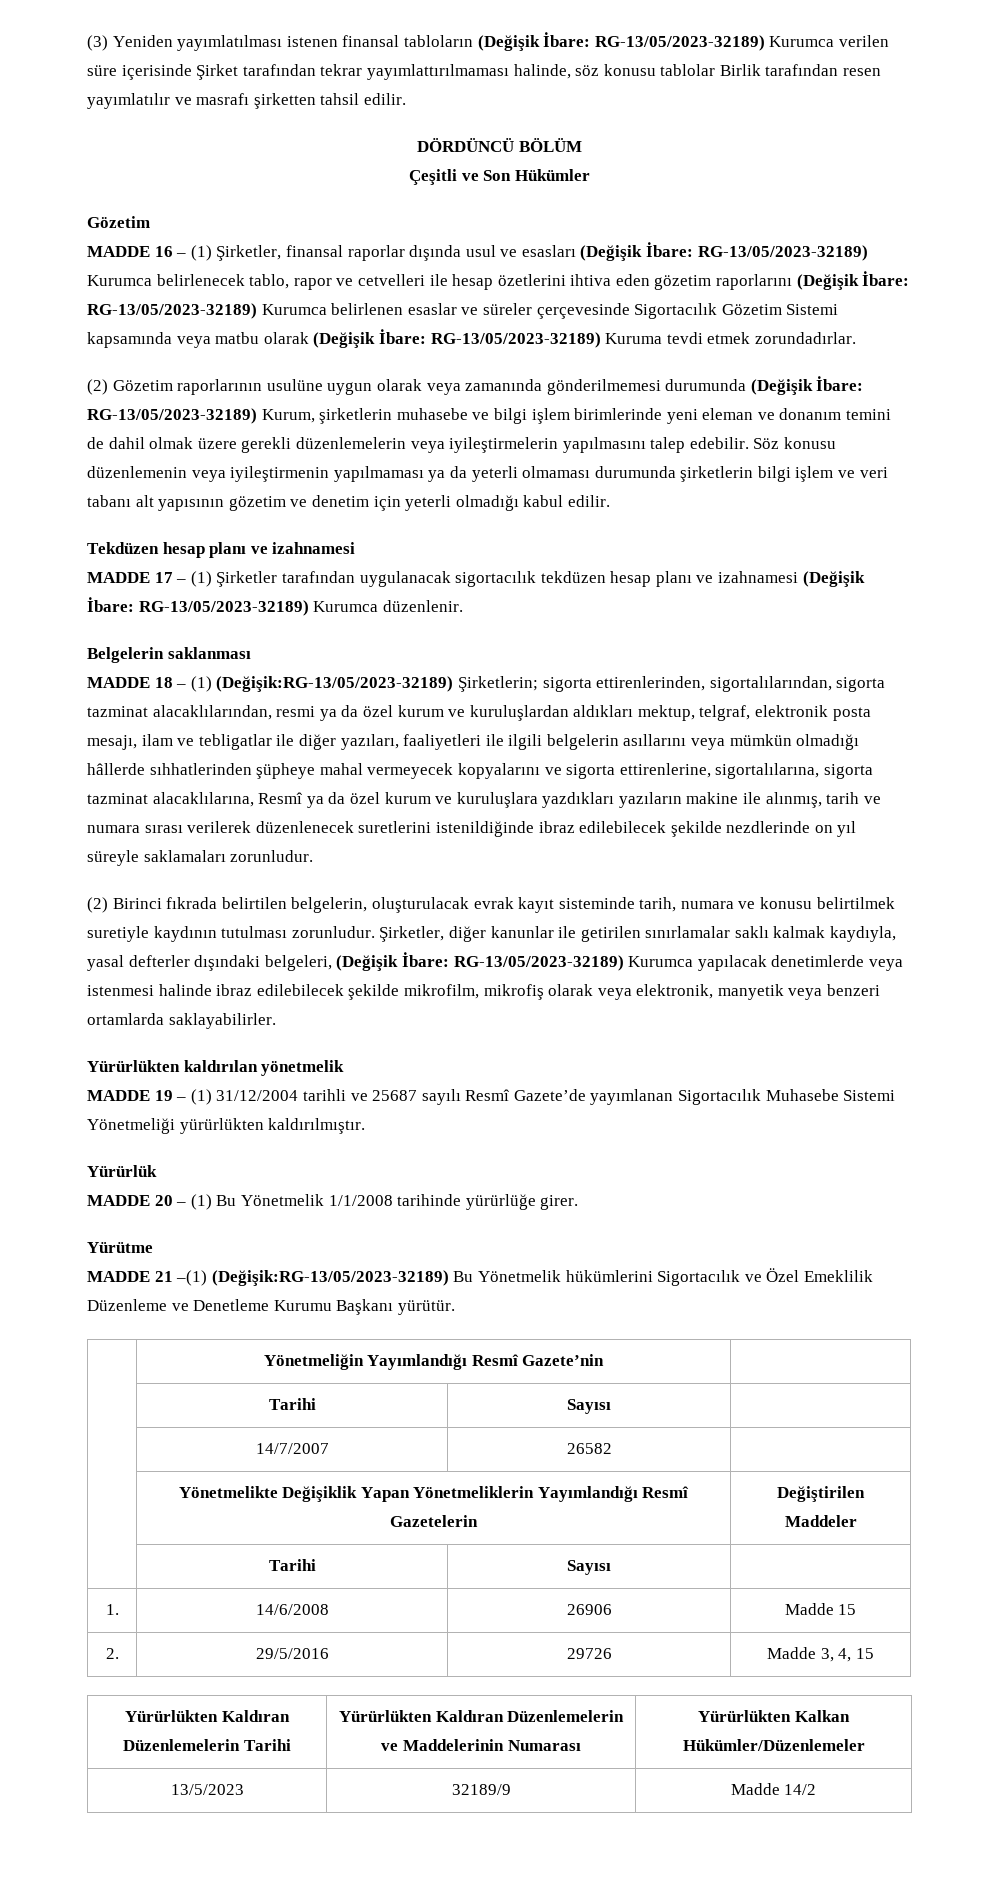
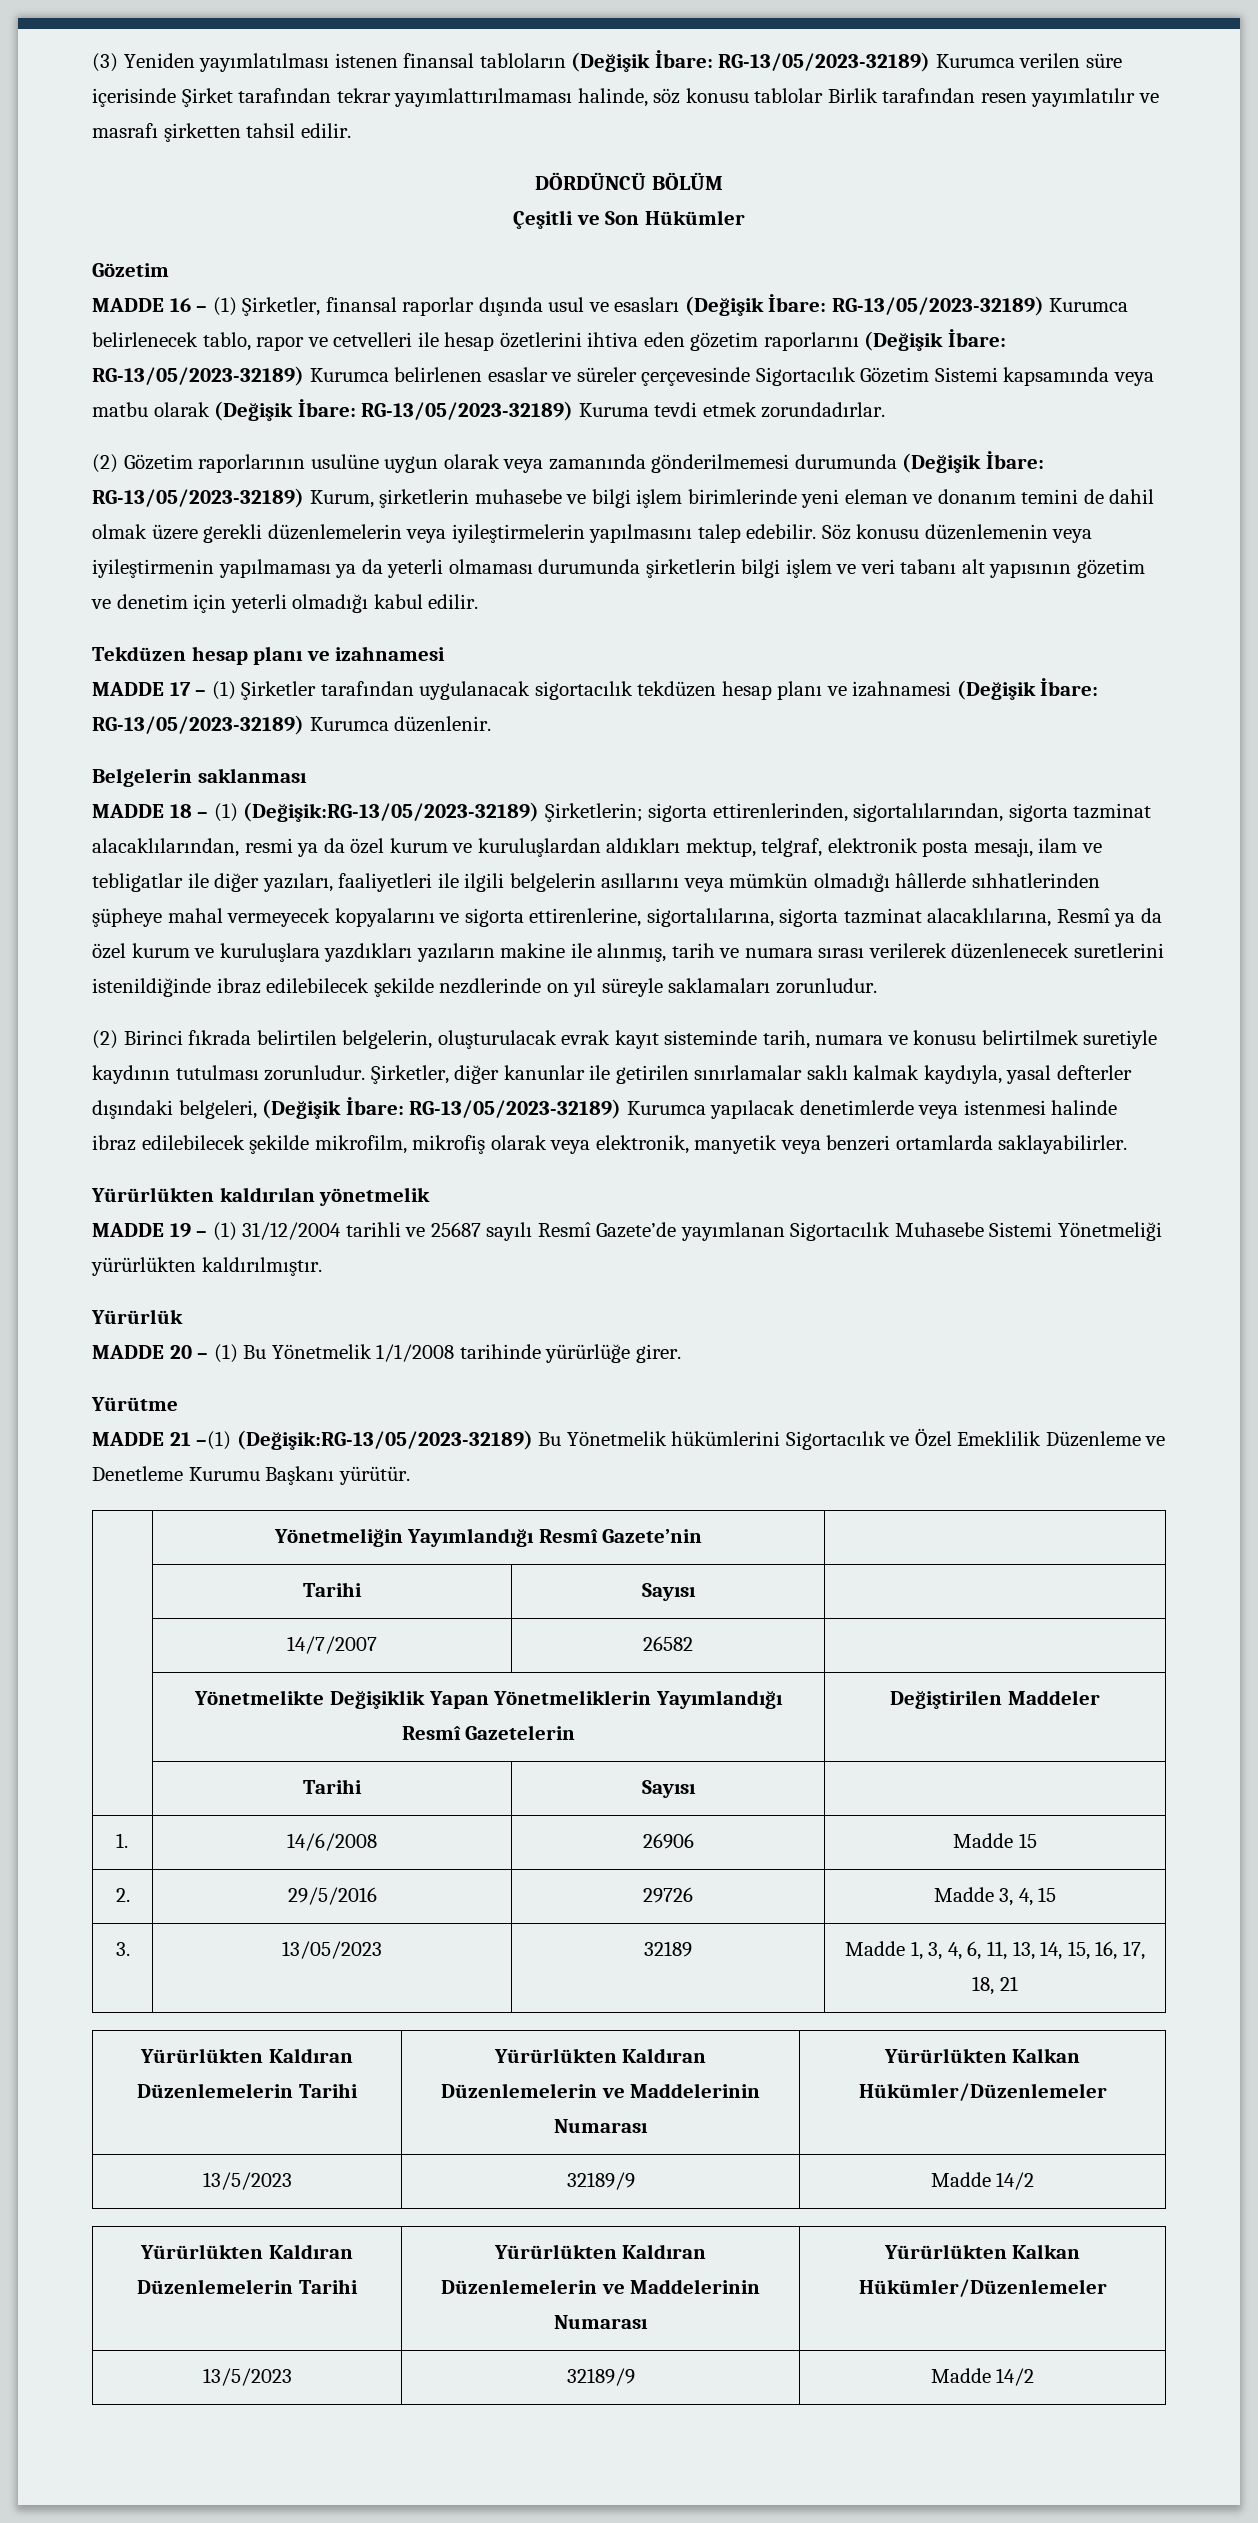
+ 3. | 13/05/2023 | 32189 | Madde 1, 3, 4, 6, 11, 13, 14, 15, 16, 17, 18, 21
+ Yürürlükten Kaldıran Düzenlemelerin Tarihi | Yürürlükten Kaldıran Düzenlemelerin ve Maddelerinin Numarası | Yürürlükten Kalkan Hükümler/Düzenlemeler
+ 13/5/2023 | 32189/9 | Madde 14/2

